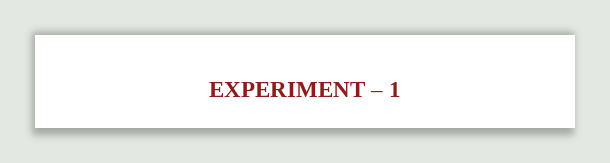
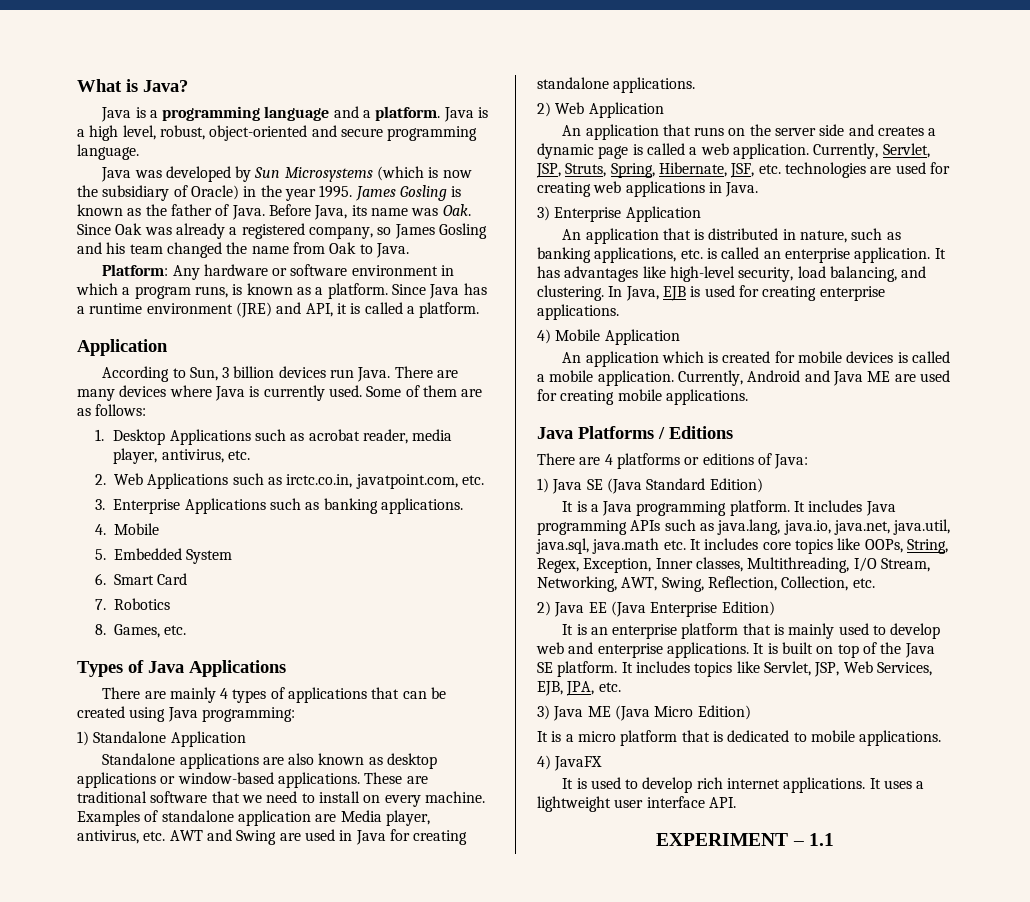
+ What is Java?
+ Java is a programming language and a platform. Java is a high level, robust, object-oriented and secure programming language.
+ Java was developed by Sun Microsystems (which is now the subsidiary of Oracle) in the year 1995. James Gosling is known as the father of Java. Before Java, its name was Oak. Since Oak was already a registered company, so James Gosling and his team changed the name from Oak to Java.
+ Platform: Any hardware or software environment in which a program runs, is known as a platform. Since Java has a runtime environment (JRE) and API, it is called a platform.
+ Application
+ According to Sun, 3 billion devices run Java. There are many devices where Java is currently used. Some of them are as follows:
+ 1. Desktop Applications such as acrobat reader, media player, antivirus, etc.
+ 2. Web Applications such as irctc.co.in, javatpoint.com, etc.
+ 3. Enterprise Applications such as banking applications.
+ 4. Mobile
+ 5. Embedded System
+ 6. Smart Card
+ 7. Robotics
+ 8. Games, etc.
+ Types of Java Applications
+ There are mainly 4 types of applications that can be created using Java programming:
+ 1) Standalone Application
+ Standalone applications are also known as desktop applications or window-based applications. These are traditional software that we need to install on every machine. Examples of standalone application are Media player, antivirus, etc. AWT and Swing are used in Java for creating standalone applications.
+ 2) Web Application
+ An application that runs on the server side and creates a dynamic page is called a web application. Currently, Servlet, JSP, Struts, Spring, Hibernate, JSF, etc. technologies are used for creating web applications in Java.
+ 3) Enterprise Application
+ An application that is distributed in nature, such as banking applications, etc. is called an enterprise application. It has advantages like high-level security, load balancing, and clustering. In Java, EJB is used for creating enterprise applications.
+ 4) Mobile Application
+ An application which is created for mobile devices is called a mobile application. Currently, Android and Java ME are used for creating mobile applications.
+ Java Platforms / Editions
+ There are 4 platforms or editions of Java:
+ 1) Java SE (Java Standard Edition)
+ It is a Java programming platform. It includes Java programming APIs such as java.lang, java.io, java.net, java.util, java.sql, java.math etc. It includes core topics like OOPs, String, Regex, Exception, Inner classes, Multithreading, I/O Stream, Networking, AWT, Swing, Reflection, Collection, etc.
+ 2) Java EE (Java Enterprise Edition)
+ It is an enterprise platform that is mainly used to develop web and enterprise applications. It is built on top of the Java SE platform. It includes topics like Servlet, JSP, Web Services, EJB, JPA, etc.
+ 3) Java ME (Java Micro Edition)
+ It is a micro platform that is dedicated to mobile applications.
+ 4) JavaFX
+ It is used to develop rich internet applications. It uses a lightweight user interface API.
- EXPERIMENT – 1
+ EXPERIMENT – 1.1

